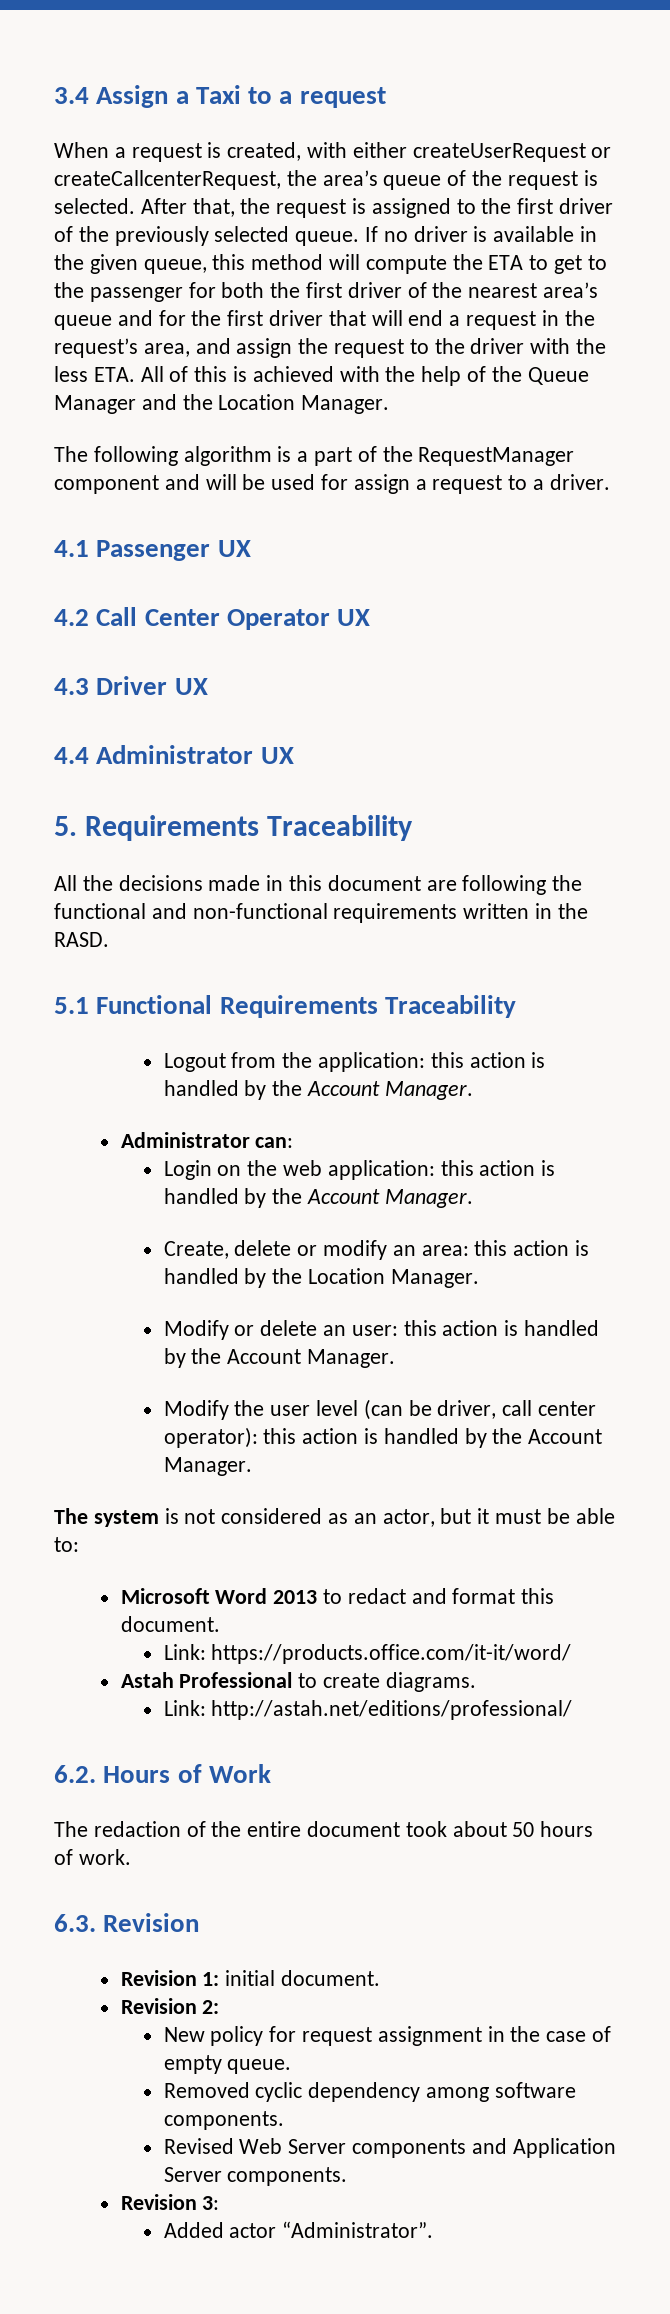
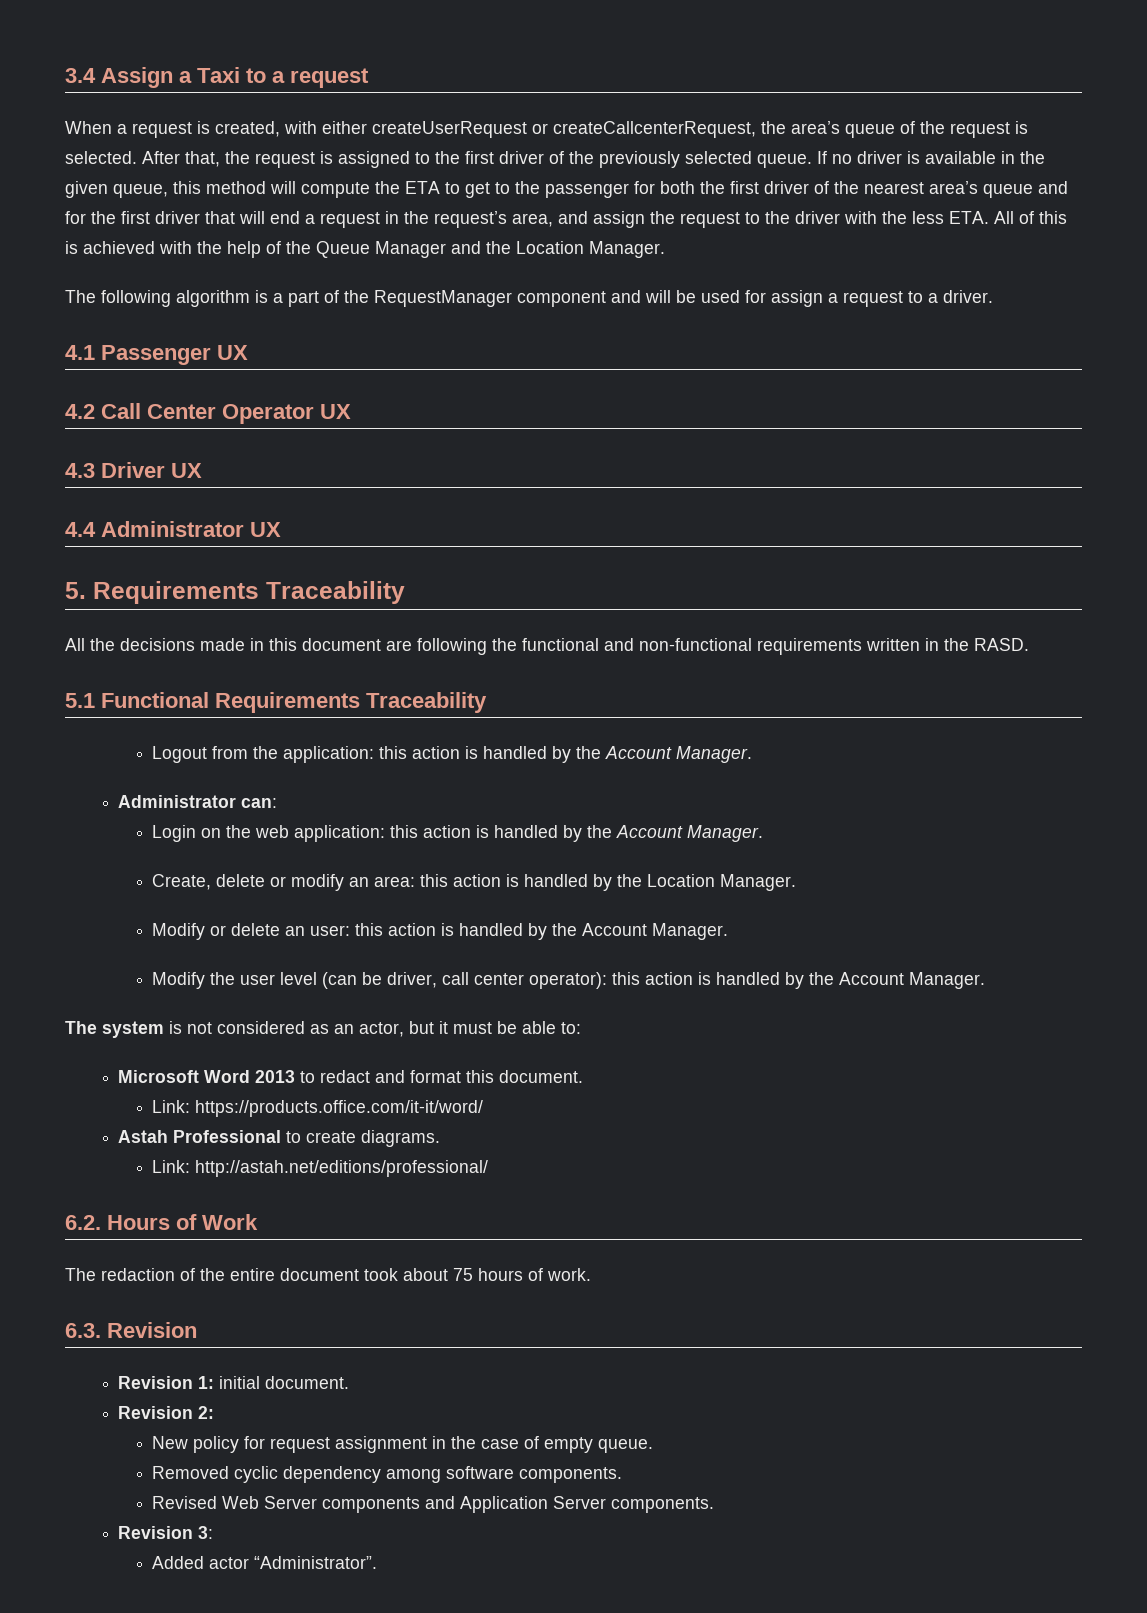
- The redaction of the entire document took about 50 hours of work.
+ The redaction of the entire document took about 75 hours of work.

